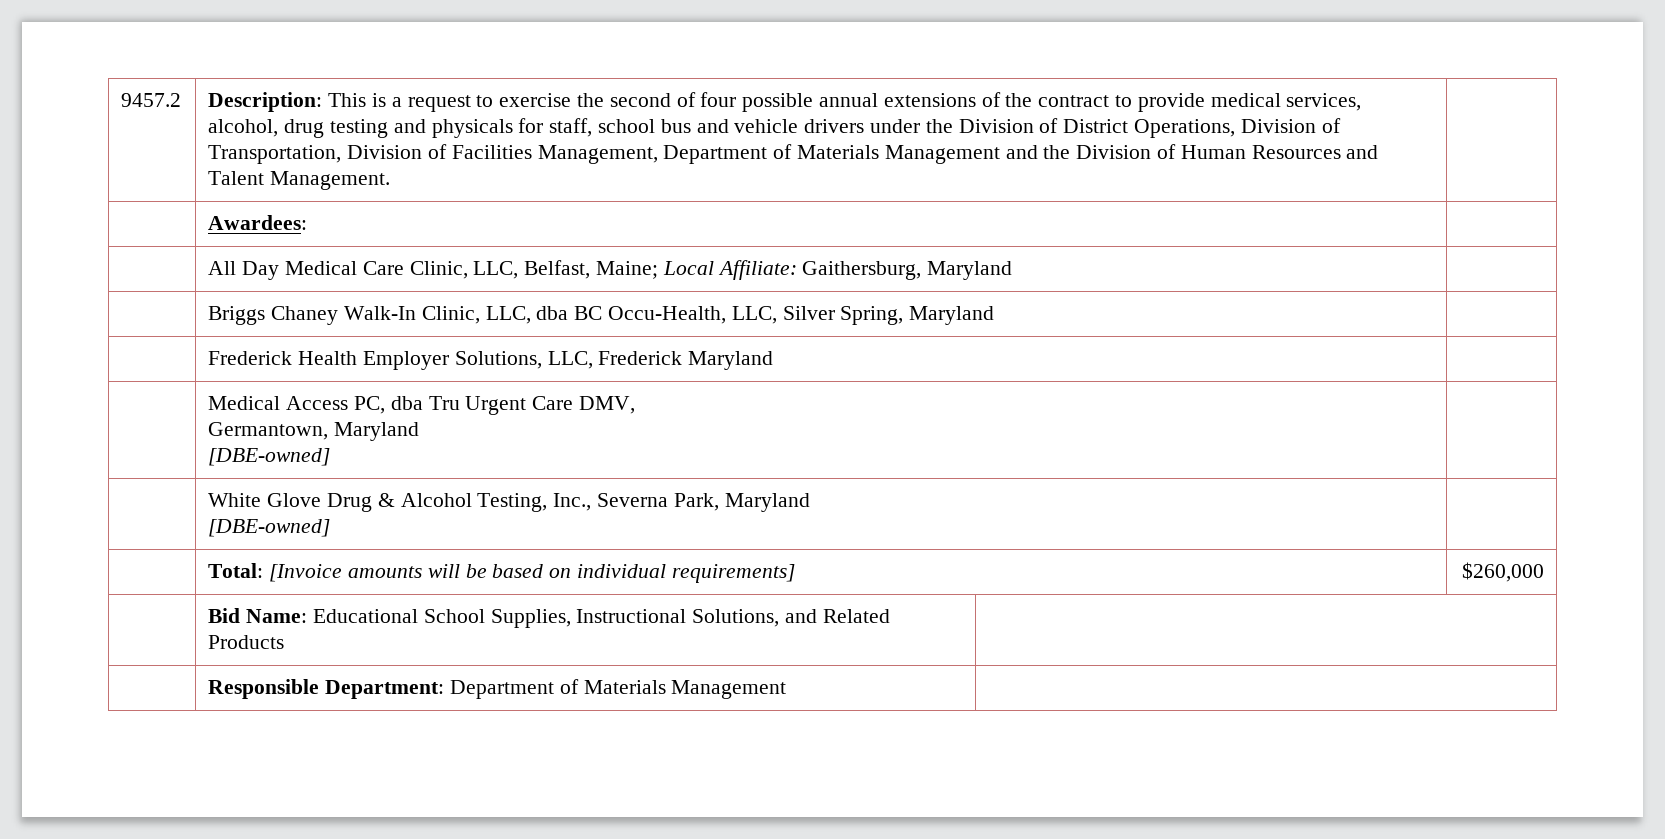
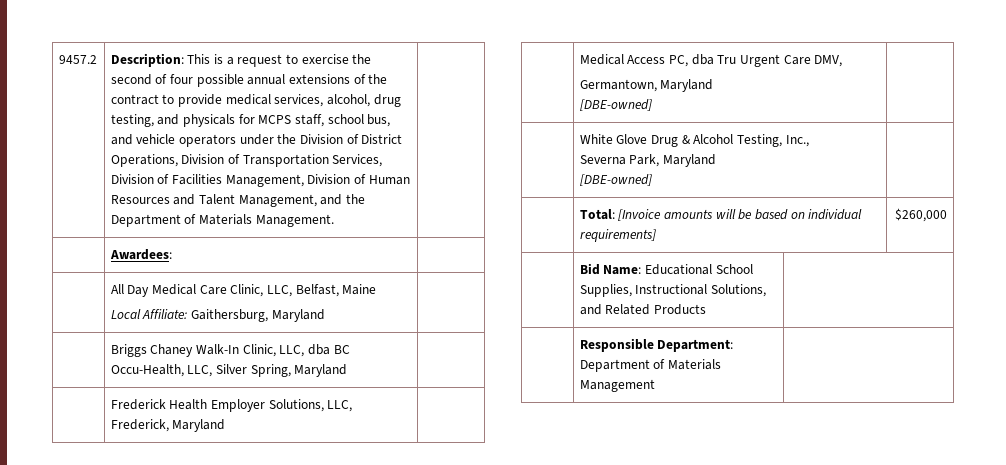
- Description: This is a request to exercise the second of four possible annual extensions of the contract to provide medical services, alcohol, drug testing and physicals for staff, school bus and vehicle drivers under the Division of District Operations, Division of Transportation, Division of Facilities Management, Department of Materials Management and the Division of Human Resources and Talent Management.
+ Description: This is a request to exercise the second of four possible annual extensions of the contract to provide medical services, alcohol, drug testing, and physicals for MCPS staff, school bus, and vehicle operators under the Division of District Operations, Division of Transportation Services, Division of Facilities Management, Division of Human Resources and Talent Management, and the Department of Materials Management.
- | All Day Medical Care Clinic, LLC, Belfast, Maine; Local Affiliate: Gaithersburg, Maryland |
+ | All Day Medical Care Clinic, LLC, Belfast, Maine
+ Local Affiliate: Gaithersburg, Maryland |
- | Frederick Health Employer Solutions, LLC, Frederick Maryland |
+ | Frederick Health Employer Solutions, LLC, Frederick, Maryland |
- | White Glove Drug & Alcohol Testing, Inc., Severna Park, Maryland
+ | White Glove Drug & Alcohol Testing, Inc.,
+ Severna Park, Maryland

